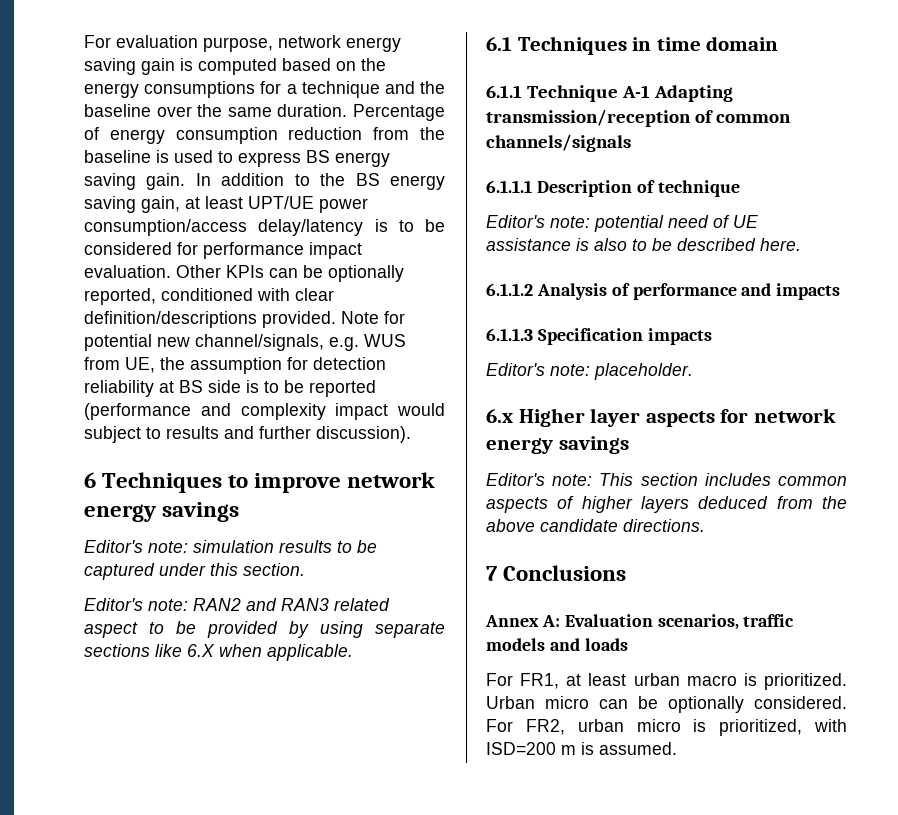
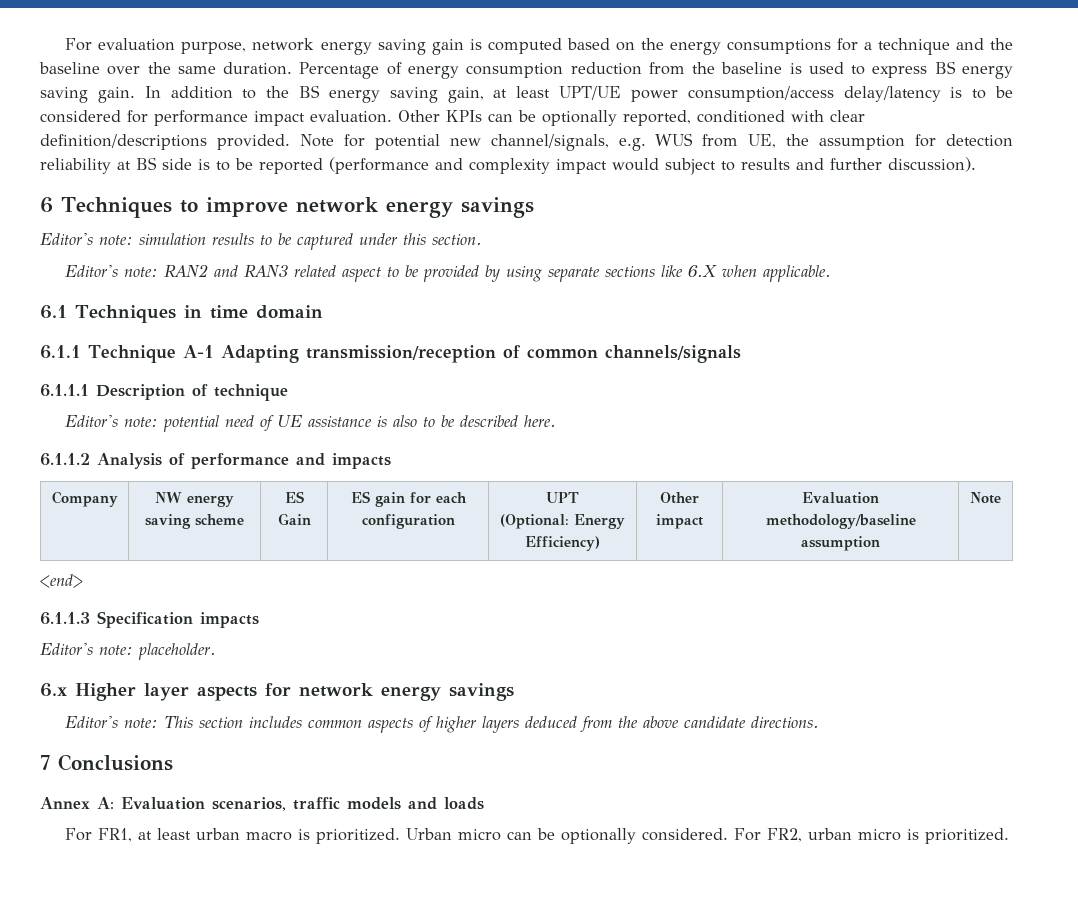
+ Company | NW energy saving scheme | ES Gain | ES gain for each configuration | UPT
+ (Optional: Energy Efficiency) | Other impact | Evaluation methodology/baseline assumption | Note
+ <end>
- For FR2, urban micro is prioritized, with ISD=200 m is assumed.
+ For FR2, urban micro is prioritized.

